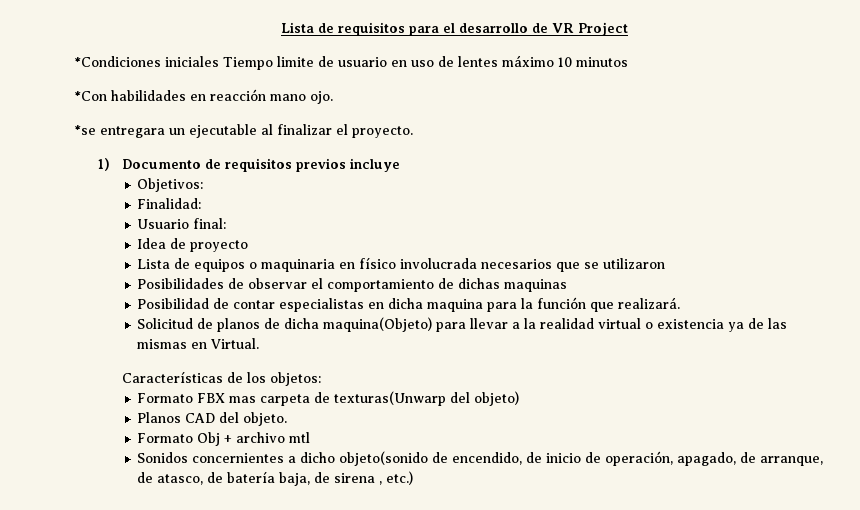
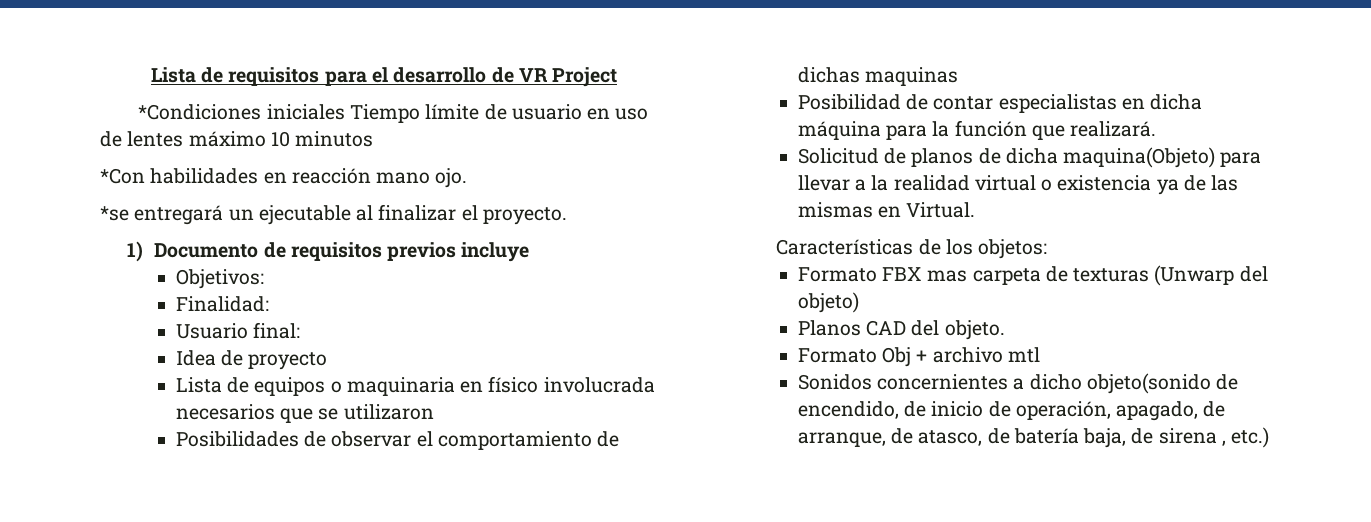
- *Condiciones iniciales Tiempo limite de usuario en uso de lentes máximo 10 minutos
+ *Condiciones iniciales Tiempo límite de usuario en uso de lentes máximo 10 minutos
- *se entregara un ejecutable al finalizar el proyecto.
+ *se entregará un ejecutable al finalizar el proyecto.
- Posibilidad de contar especialistas en dicha maquina para la función que realizará.
+ Posibilidad de contar especialistas en dicha máquina para la función que realizará.
- Formato FBX mas carpeta de texturas(Unwarp del objeto)
+ Formato FBX mas carpeta de texturas (Unwarp del objeto)

